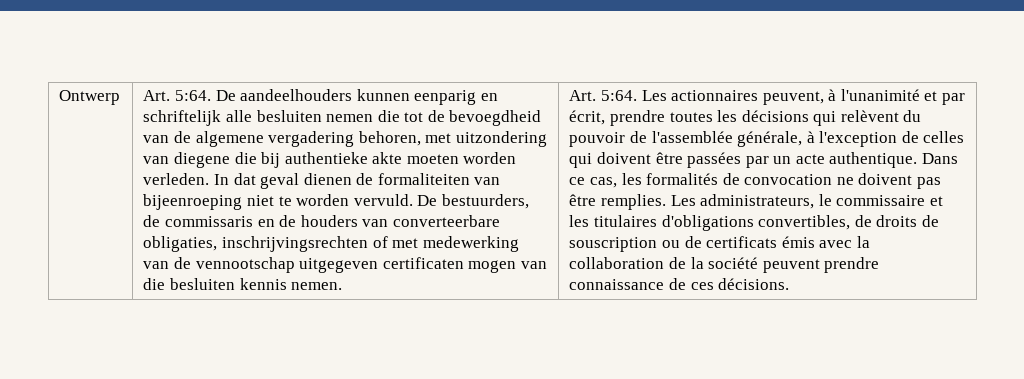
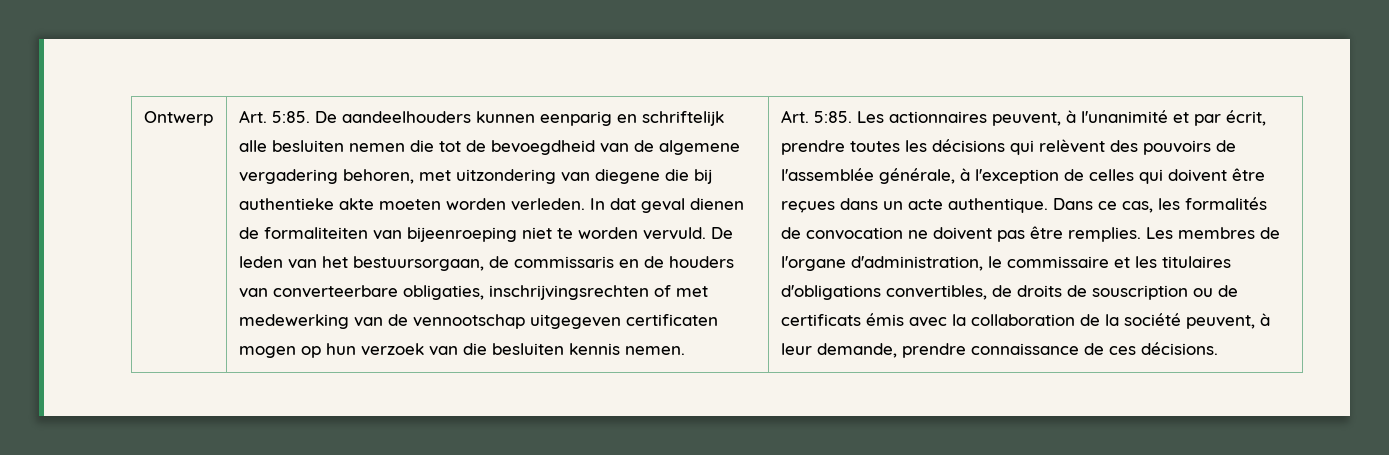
- Ontwerp | Art. 5:64.
+ Ontwerp | Art. 5:85.
- De bestuurders, de commissaris en de houders van converteerbare obligaties, inschrijvingsrechten of met medewerking van de vennootschap uitgegeven certificaten mogen van die besluiten kennis nemen. | Art. 5:64.
+ De leden van het bestuursorgaan, de commissaris en de houders van converteerbare obligaties, inschrijvingsrechten of met medewerking van de vennootschap uitgegeven certificaten mogen op hun verzoek van die besluiten kennis nemen. | Art. 5:85.
- Les actionnaires peuvent, à l'unanimité et par écrit, prendre toutes les décisions qui relèvent du pouvoir de l'assemblée générale, à l'exception de celles qui doivent être passées par un acte authentique.
+ Les actionnaires peuvent, à l'unanimité et par écrit, prendre toutes les décisions qui relèvent des pouvoirs de l'assemblée générale, à l'exception de celles qui doivent être reçues dans un acte authentique.
- Les administrateurs, le commissaire et les titulaires d'obligations convertibles, de droits de souscription ou de certificats émis avec la collaboration de la société peuvent prendre connaissance de ces décisions.
+ Les membres de l'organe d'administration, le commissaire et les titulaires d'obligations convertibles, de droits de souscription ou de certificats émis avec la collaboration de la société peuvent, à leur demande, prendre connaissance de ces décisions.

